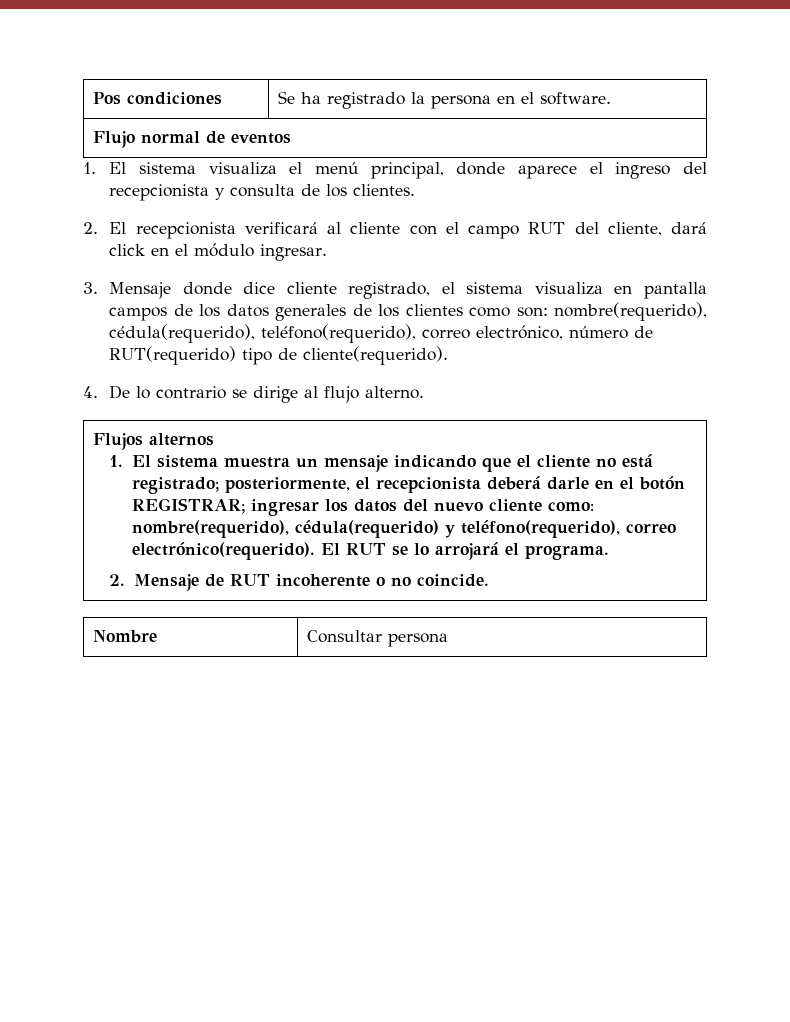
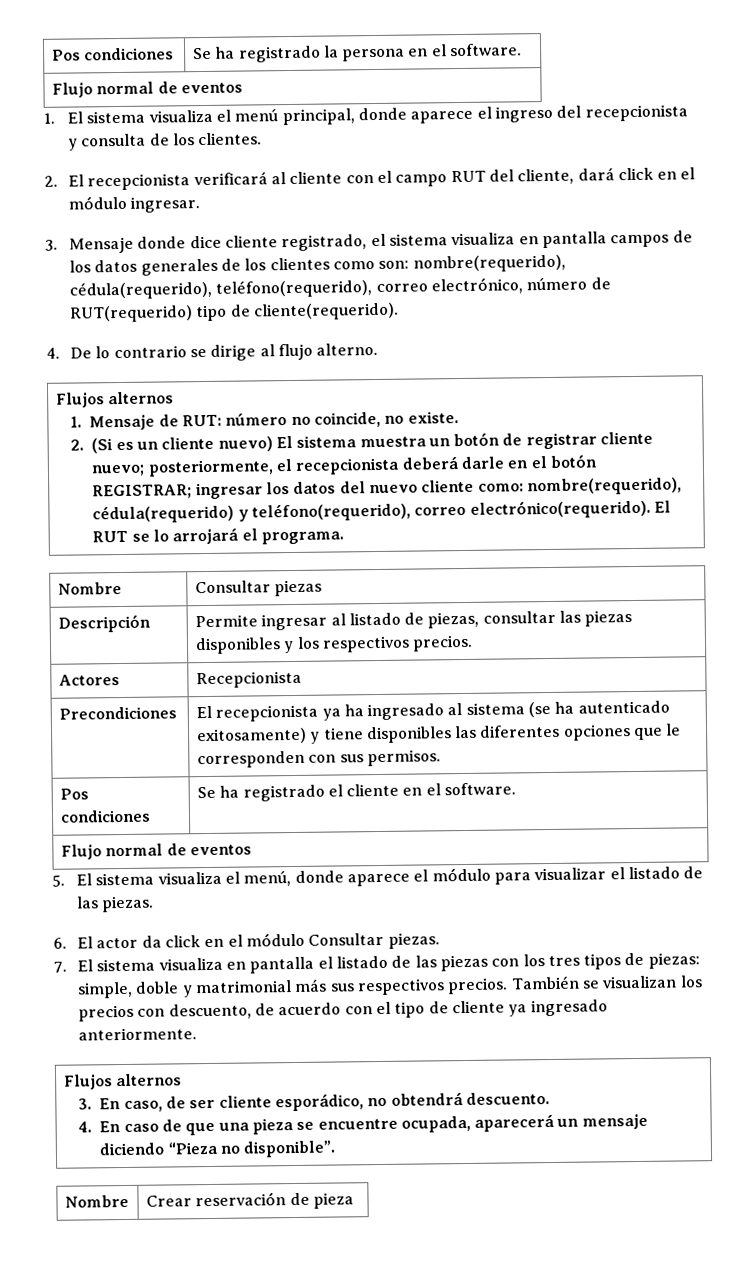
- 1. El sistema muestra un mensaje indicando que el cliente no está registrado; posteriormente, el recepcionista deberá darle en el botón REGISTRAR; ingresar los datos del nuevo cliente como: nombre(requerido), cédula(requerido) y teléfono(requerido), correo electrónico(requerido).
+ 1. Mensaje de RUT: número no coincide, no existe.
+ 2. (Si es un cliente nuevo) El sistema muestra un botón de registrar cliente nuevo; posteriormente, el recepcionista deberá darle en el botón REGISTRAR; ingresar los datos del nuevo cliente como: nombre(requerido), cédula(requerido) y teléfono(requerido), correo electrónico(requerido).
- 2. Mensaje de RUT incoherente o no coincide.
- Nombre | Consultar persona
+ Nombre | Consultar piezas
+ Descripción | Permite ingresar al listado de piezas, consultar las piezas disponibles y los respectivos precios.
+ Actores | Recepcionista
+ Precondiciones | El recepcionista ya ha ingresado al sistema (se ha autenticado exitosamente) y tiene disponibles las diferentes opciones que le corresponden con sus permisos.
+ Pos condiciones | Se ha registrado el cliente en el software.
+ Flujo normal de eventos
+ 5. El sistema visualiza el menú, donde aparece el módulo para visualizar el listado de las piezas.
+ 6. El actor da click en el módulo Consultar piezas.
+ 7. El sistema visualiza en pantalla el listado de las piezas con los tres tipos de piezas: simple, doble y matrimonial más sus respectivos precios. También se visualizan los precios con descuento, de acuerdo con el tipo de cliente ya ingresado anteriormente.
+ Flujos alternos
+ 3. En caso, de ser cliente esporádico, no obtendrá descuento.
+ 4. En caso de que una pieza se encuentre ocupada, aparecerá un mensaje diciendo “Pieza no disponible”.
+ Nombre | Crear reservación de pieza

